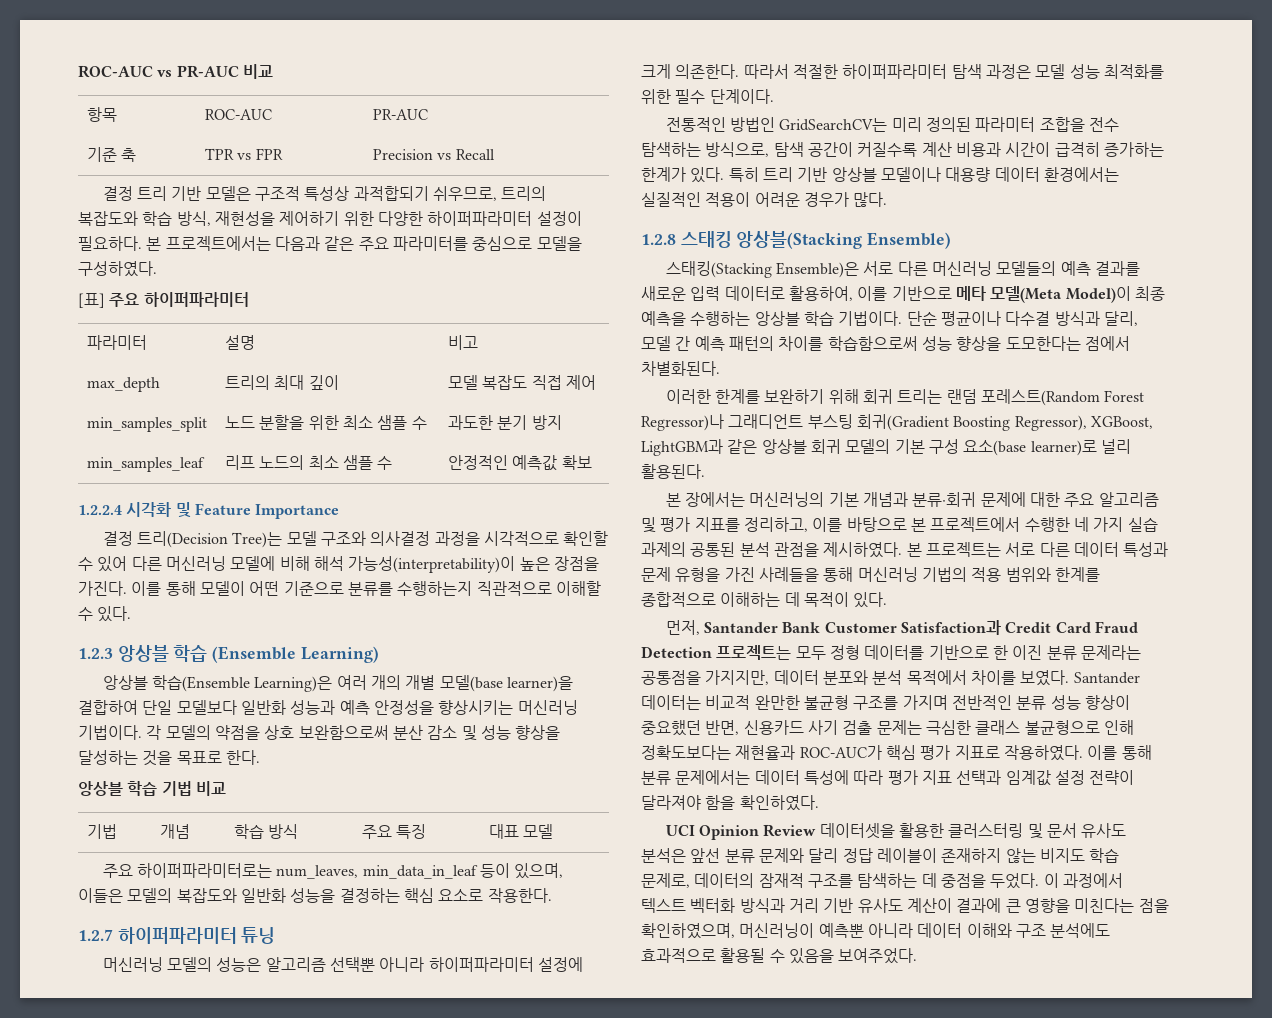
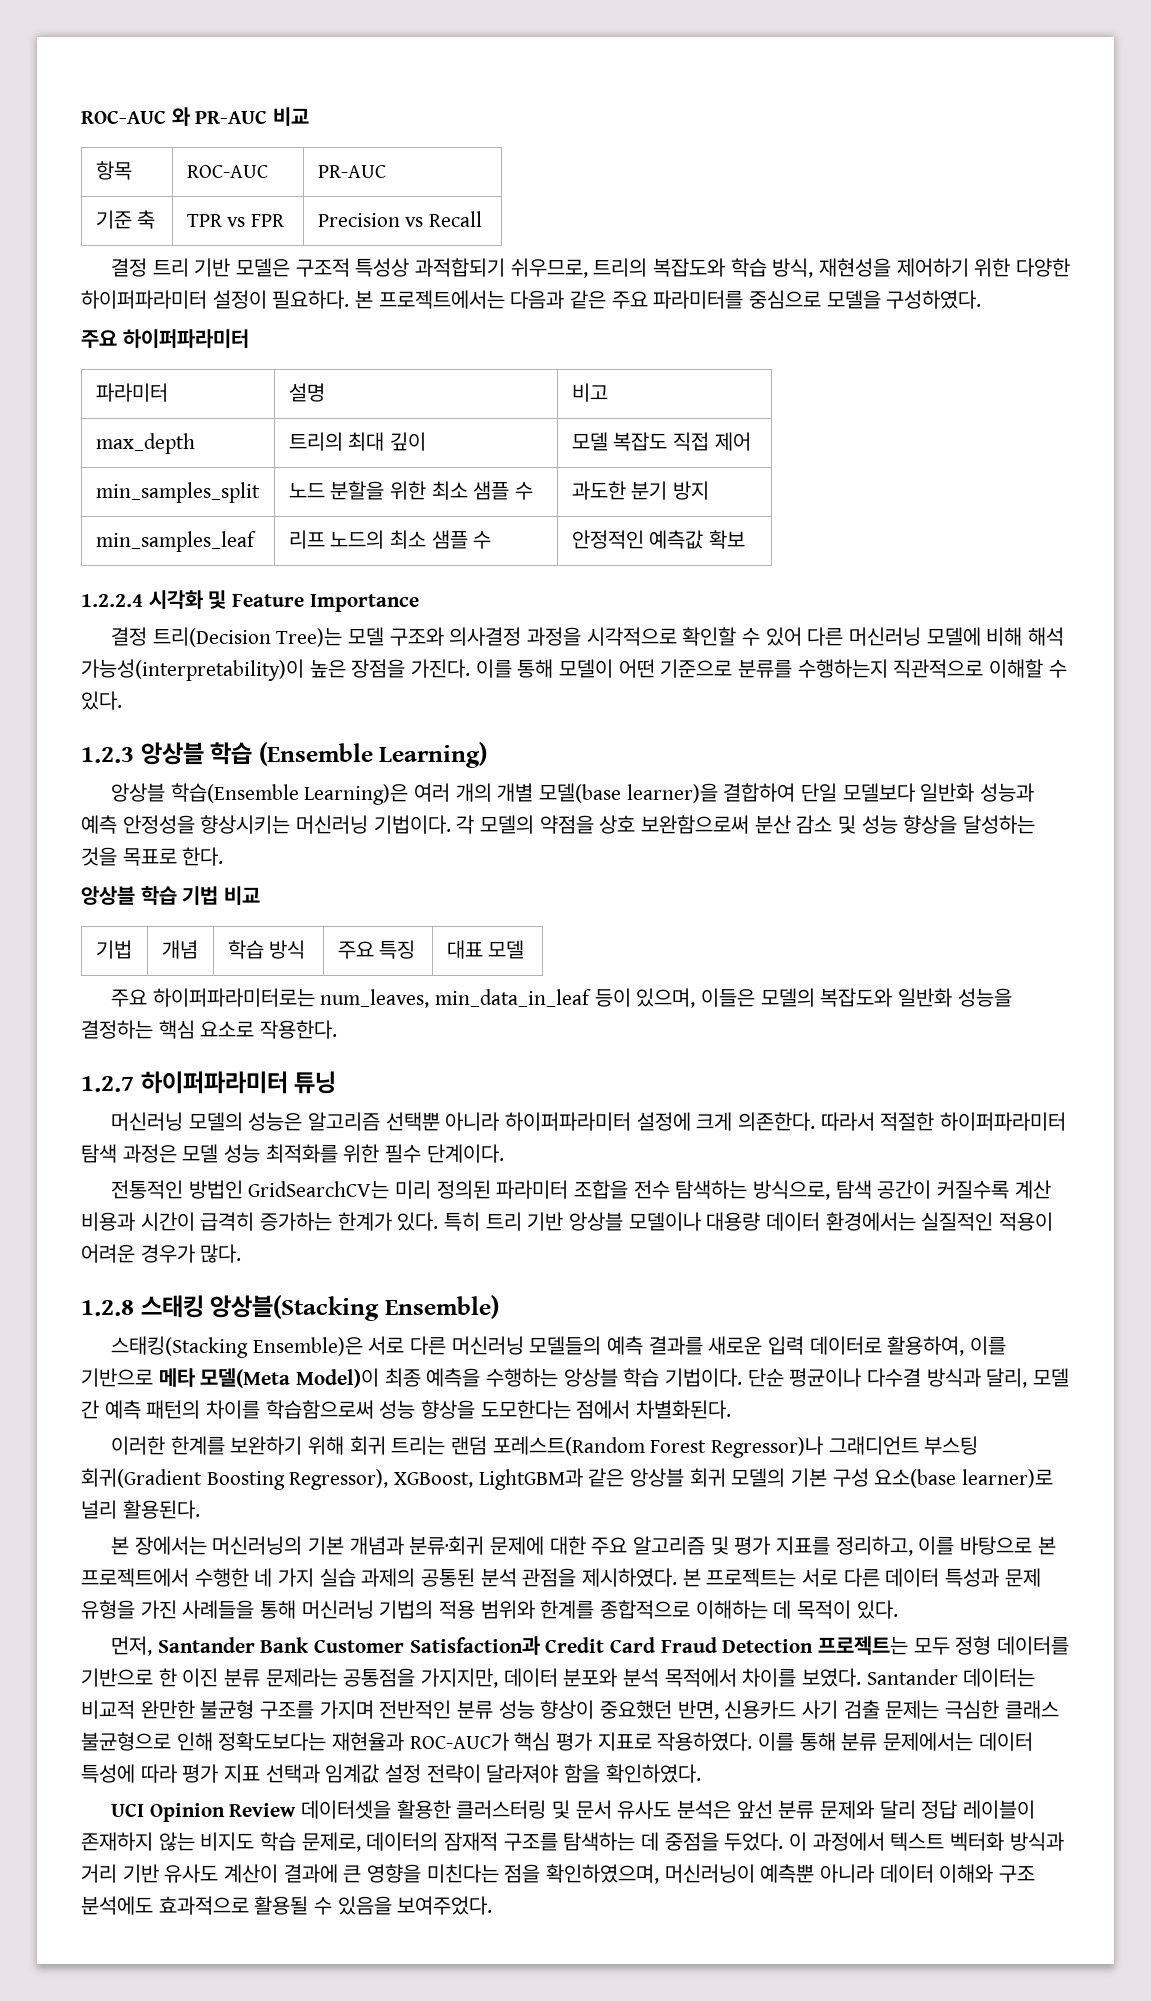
- ROC-AUC vs PR-AUC 비교
+ ROC-AUC 와 PR-AUC 비교
- [표] 주요 하이퍼파라미터
+ 주요 하이퍼파라미터

